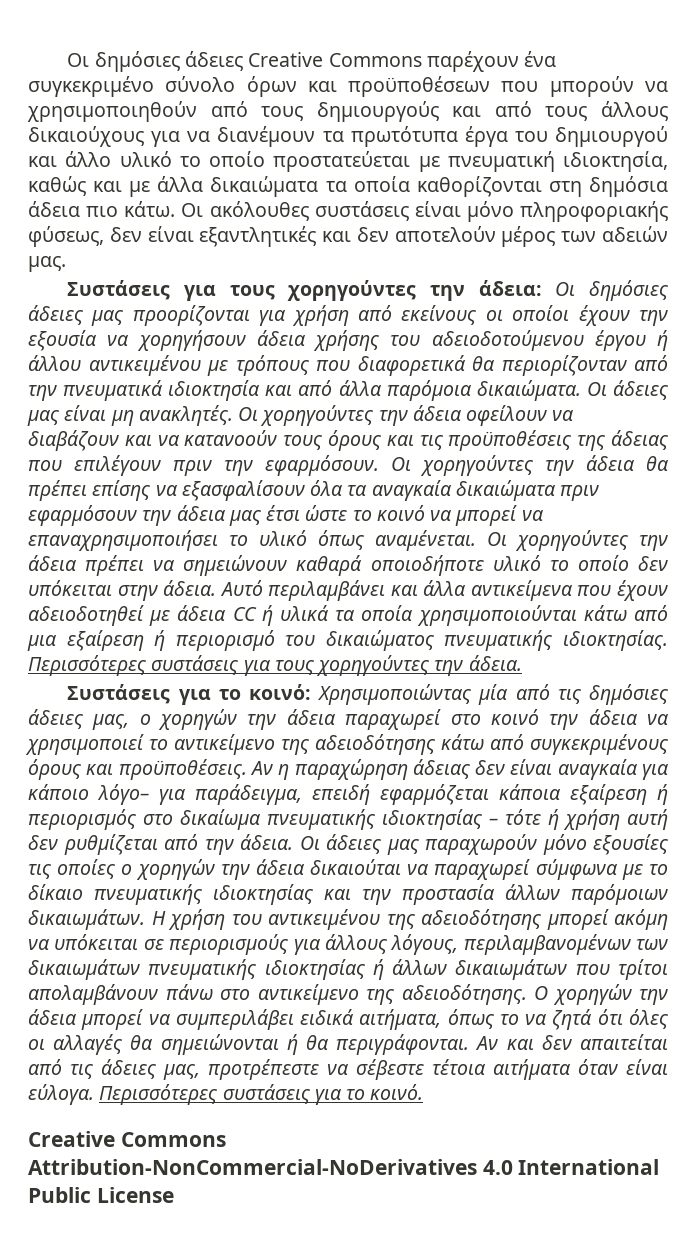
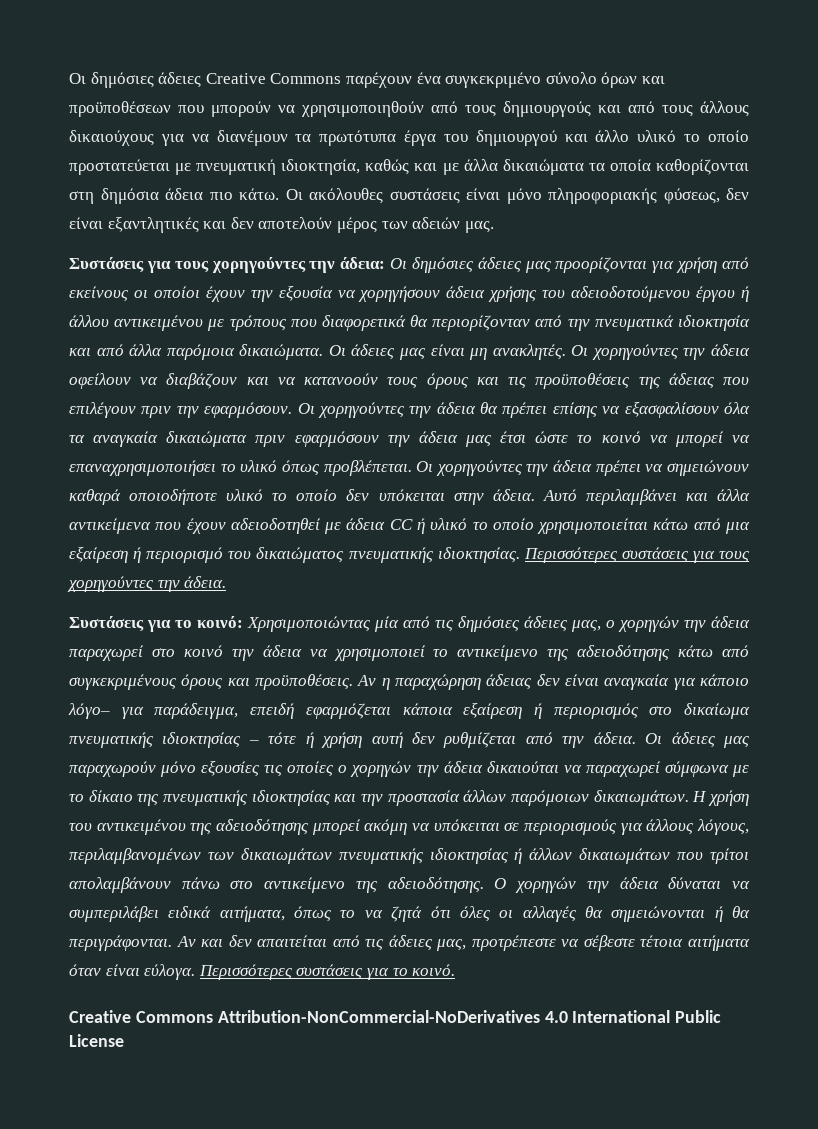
- Οι χορηγούντες την άδεια θα πρέπει επίσης να εξασφαλίσουν όλα τα αναγκαία δικαιώματα πριν εφαρμόσουν την άδεια μας έτσι ώστε το κοινό να μπορεί να επαναχρησιμοποιήσει το υλικό όπως αναμένεται.
+ Οι χορηγούντες την άδεια θα πρέπει επίσης να εξασφαλίσουν όλα τα αναγκαία δικαιώματα πριν εφαρμόσουν την άδεια μας έτσι ώστε το κοινό να μπορεί να επαναχρησιμοποιήσει το υλικό όπως προβλέπεται.
- Αυτό περιλαμβάνει και άλλα αντικείμενα που έχουν αδειοδοτηθεί με άδεια CC ή υλικά τα οποία χρησιμοποιούνται κάτω από μια εξαίρεση ή περιορισμό του δικαιώματος πνευματικής ιδιοκτησίας.
+ Αυτό περιλαμβάνει και άλλα αντικείμενα που έχουν αδειοδοτηθεί με άδεια CC ή υλικό το οποίο χρησιμοποιείται κάτω από μια εξαίρεση ή περιορισμό του δικαιώματος πνευματικής ιδιοκτησίας.
- Οι άδειες μας παραχωρούν μόνο εξουσίες τις οποίες ο χορηγών την άδεια δικαιούται να παραχωρεί σύμφωνα με το δίκαιο πνευματικής ιδιοκτησίας και την προστασία άλλων παρόμοιων δικαιωμάτων.
+ Οι άδειες μας παραχωρούν μόνο εξουσίες τις οποίες ο χορηγών την άδεια δικαιούται να παραχωρεί σύμφωνα με το δίκαιο της πνευματικής ιδιοκτησίας και την προστασία άλλων παρόμοιων δικαιωμάτων.
- Ο χορηγών την άδεια μπορεί να συμπεριλάβει ειδικά αιτήματα, όπως το να ζητά ότι όλες οι αλλαγές θα σημειώνονται ή θα περιγράφονται.
+ Ο χορηγών την άδεια δύναται να συμπεριλάβει ειδικά αιτήματα, όπως το να ζητά ότι όλες οι αλλαγές θα σημειώνονται ή θα περιγράφονται.

